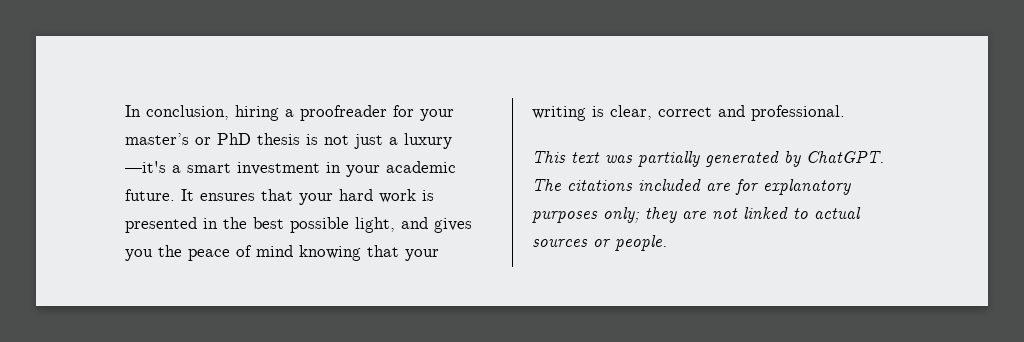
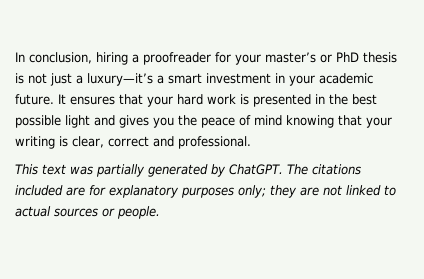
- In conclusion, hiring a proofreader for your master’s or PhD thesis is not just a luxury —it's a smart investment in your academic future.
+ In conclusion, hiring a proofreader for your master’s or PhD thesis is not just a luxury—it’s a smart investment in your academic future.
- It ensures that your hard work is presented in the best possible light, and gives you the peace of mind knowing that your writing is clear, correct and professional.
+ It ensures that your hard work is presented in the best possible light and gives you the peace of mind knowing that your writing is clear, correct and professional.

